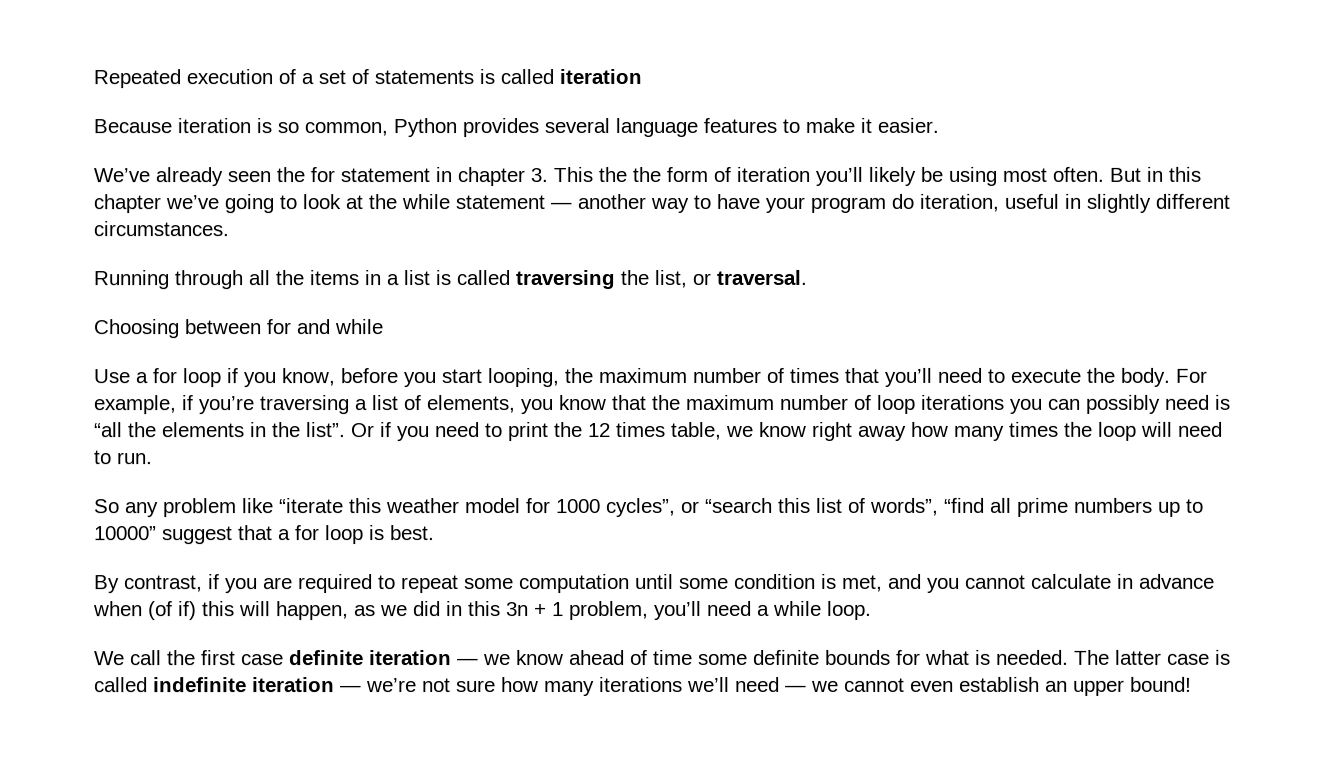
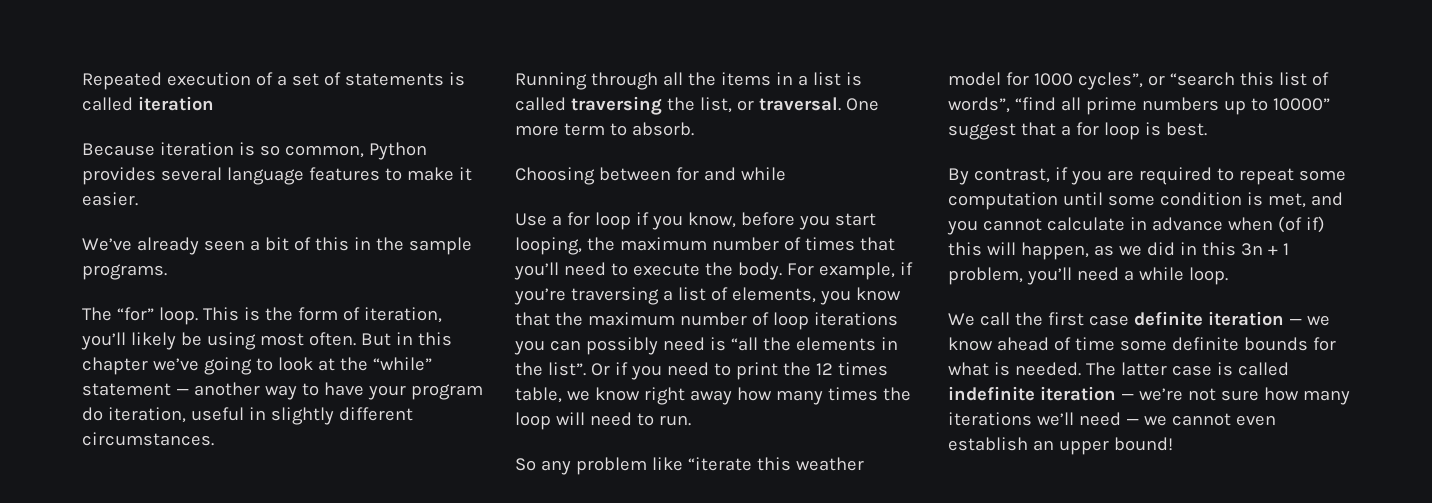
- We’ve already seen the for statement in chapter 3. This the the form of iteration you’ll likely be using most often.
+ We’ve already seen a bit of this in the sample programs.
+ The “for” loop. This is the form of iteration, you’ll likely be using most often.
- But in this chapter we’ve going to look at the while statement — another way to have your program do iteration, useful in slightly different circumstances.
+ But in this chapter we’ve going to look at the “while” statement — another way to have your program do iteration, useful in slightly different circumstances.
+ One more term to absorb.

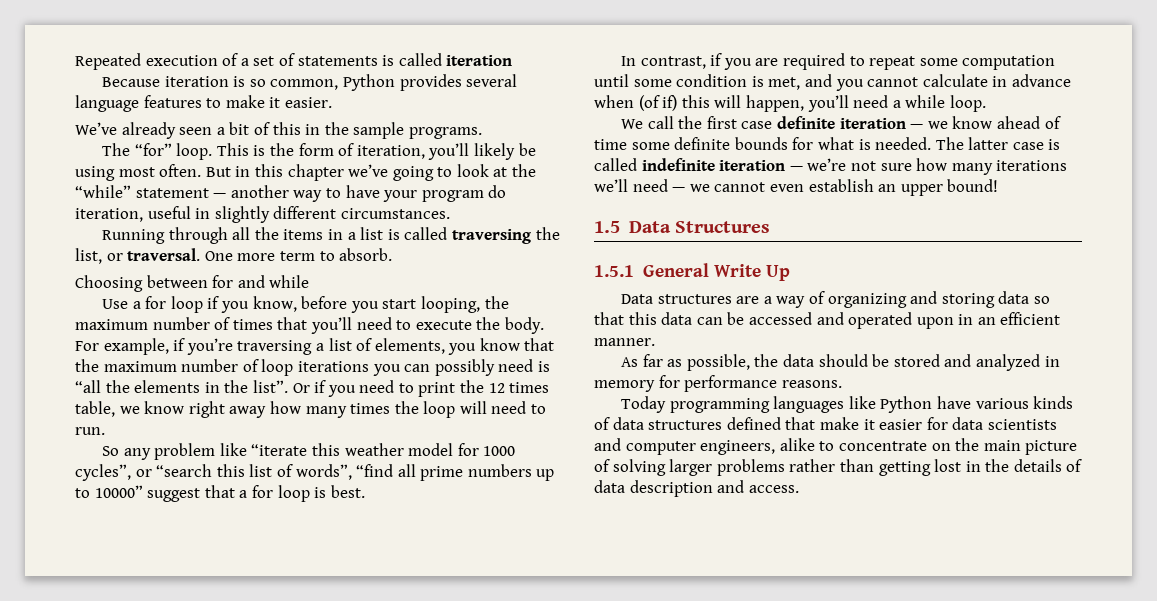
- By contrast, if you are required to repeat some computation until some condition is met, and you cannot calculate in advance when (of if) this will happen, as we did in this 3n + 1 problem, you’ll need a while loop.
+ In contrast, if you are required to repeat some computation until some condition is met, and you cannot calculate in advance when (of if) this will happen, you’ll need a while loop.
+ 1.5 Data Structures
+ 1.5.1 General Write Up
+ Data structures are a way of organizing and storing data so that this data can be accessed and operated upon in an efficient manner.
+ As far as possible, the data should be stored and analyzed in memory for performance reasons.
+ Today programming languages like Python have various kinds of data structures defined that make it easier for data scientists and computer engineers, alike to concentrate on the main picture of solving larger problems rather than getting lost in the details of data description and access.

